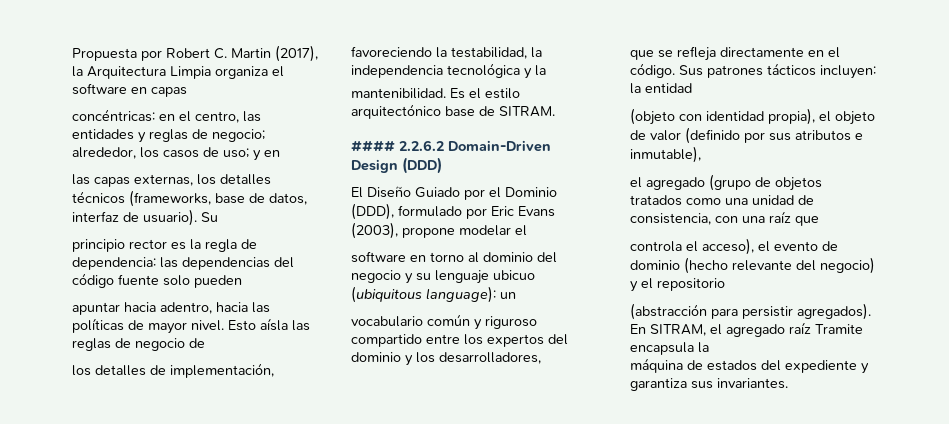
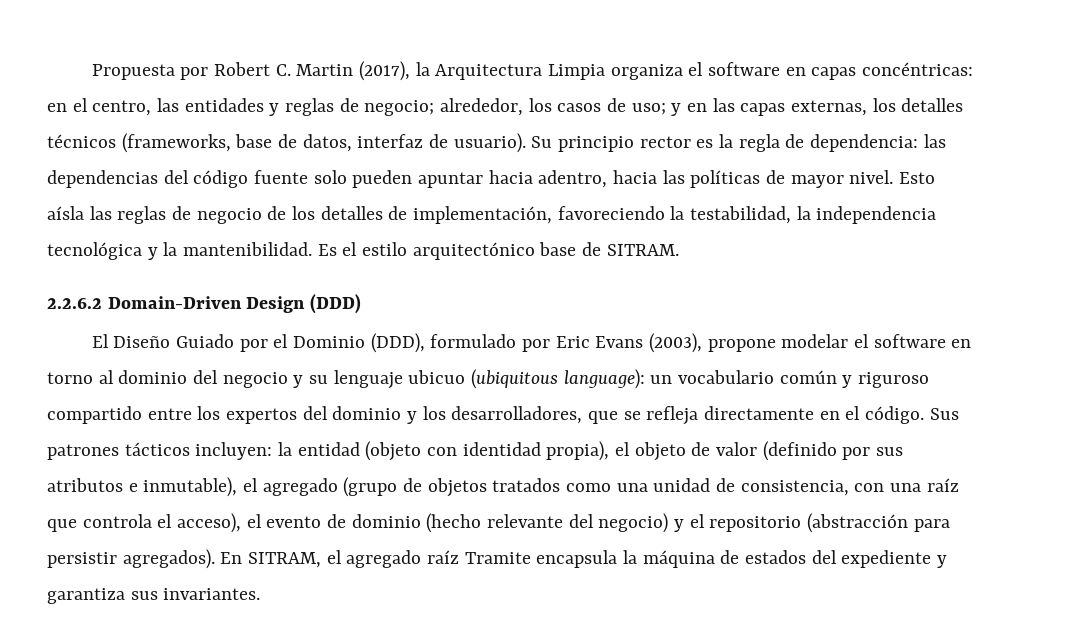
- Propuesta por Robert C. Martin (2017), la Arquitectura Limpia organiza el software en capas
- concéntricas: en el centro, las entidades y reglas de negocio; alrededor, los casos de uso; y en
- las capas externas, los detalles técnicos (frameworks, base de datos, interfaz de usuario).
+ Propuesta por Robert C. Martin (2017), la Arquitectura Limpia organiza el software en capas concéntricas: en el centro, las entidades y reglas de negocio; alrededor, los casos de uso; y en las capas externas, los detalles técnicos (frameworks, base de datos, interfaz de usuario).
- Su
- principio rector es la regla de dependencia: las dependencias del código fuente solo pueden
- apuntar hacia adentro, hacia las políticas de mayor nivel.
+ Su principio rector es la regla de dependencia: las dependencias del código fuente solo pueden apuntar hacia adentro, hacia las políticas de mayor nivel.
- Esto aísla las reglas de negocio de
- los detalles de implementación, favoreciendo la testabilidad, la independencia tecnológica y la
- mantenibilidad.
+ Esto aísla las reglas de negocio de los detalles de implementación, favoreciendo la testabilidad, la independencia tecnológica y la mantenibilidad.
- #### 2.2.6.2 Domain-Driven Design (DDD)
+ 2.2.6.2 Domain-Driven Design (DDD)
- El Diseño Guiado por el Dominio (DDD), formulado por Eric Evans (2003), propone modelar el
- software en torno al dominio del negocio y su lenguaje ubicuo (ubiquitous language): un
- vocabulario común y riguroso compartido entre los expertos del dominio y los desarrolladores,
- que se refleja directamente en el código.
+ El Diseño Guiado por el Dominio (DDD), formulado por Eric Evans (2003), propone modelar el software en torno al dominio del negocio y su lenguaje ubicuo (ubiquitous language): un vocabulario común y riguroso compartido entre los expertos del dominio y los desarrolladores, que se refleja directamente en el código.
- Sus patrones tácticos incluyen: la entidad
- (objeto con identidad propia), el objeto de valor (definido por sus atributos e inmutable),
- el agregado (grupo de objetos tratados como una unidad de consistencia, con una raíz que
- controla el acceso), el evento de dominio (hecho relevante del negocio) y el repositorio
- (abstracción para persistir agregados).
+ Sus patrones tácticos incluyen: la entidad (objeto con identidad propia), el objeto de valor (definido por sus atributos e inmutable), el agregado (grupo de objetos tratados como una unidad de consistencia, con una raíz que controla el acceso), el evento de dominio (hecho relevante del negocio) y el repositorio (abstracción para persistir agregados).
- En SITRAM, el agregado raíz Tramite encapsula la
- máquina de estados del expediente y garantiza sus invariantes.
+ En SITRAM, el agregado raíz Tramite encapsula la máquina de estados del expediente y garantiza sus invariantes.

